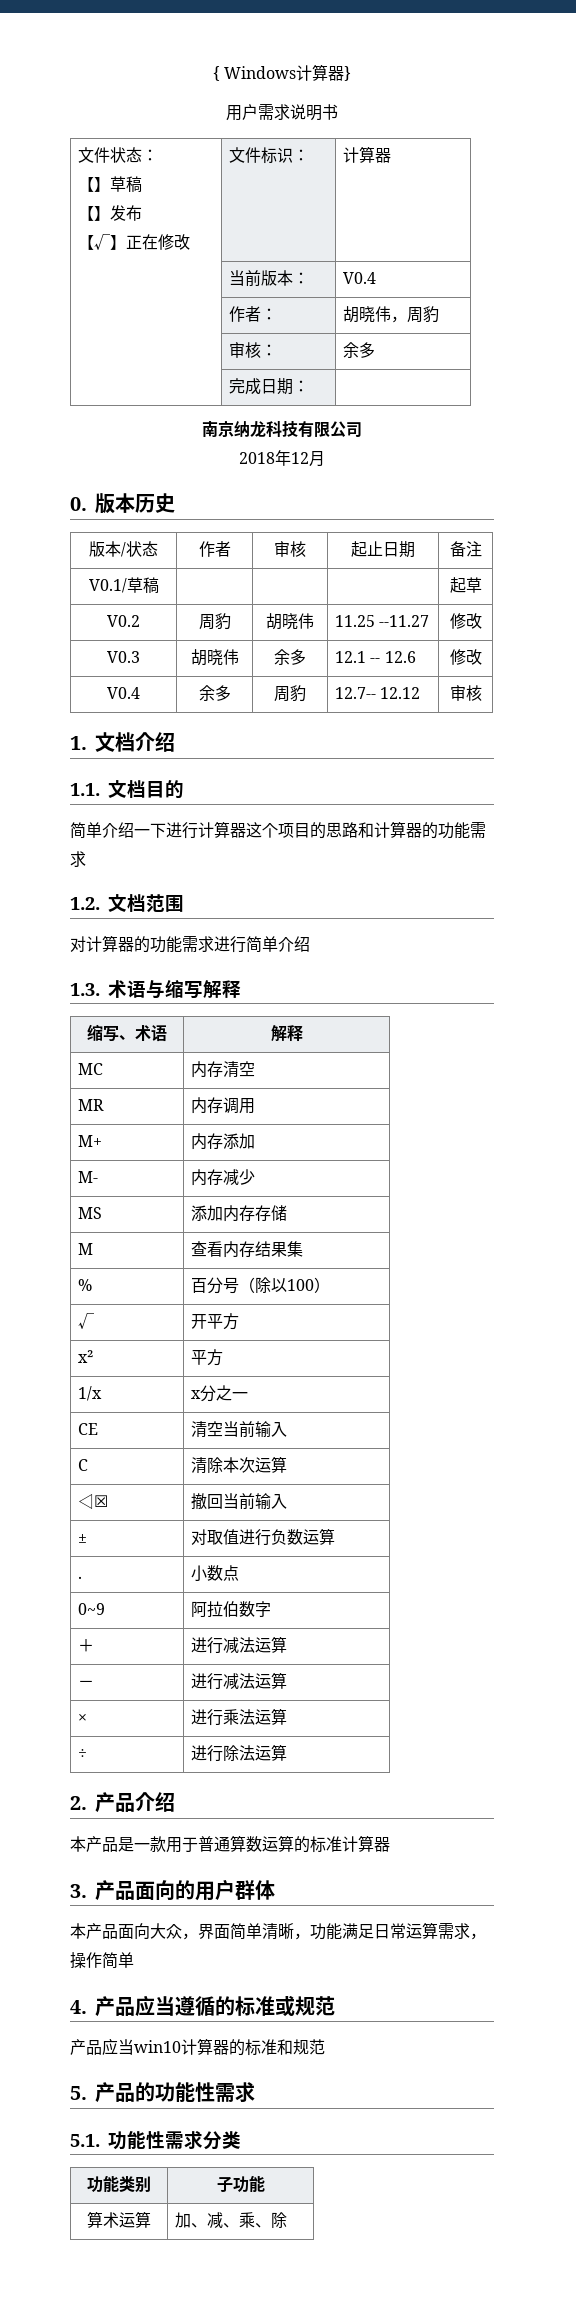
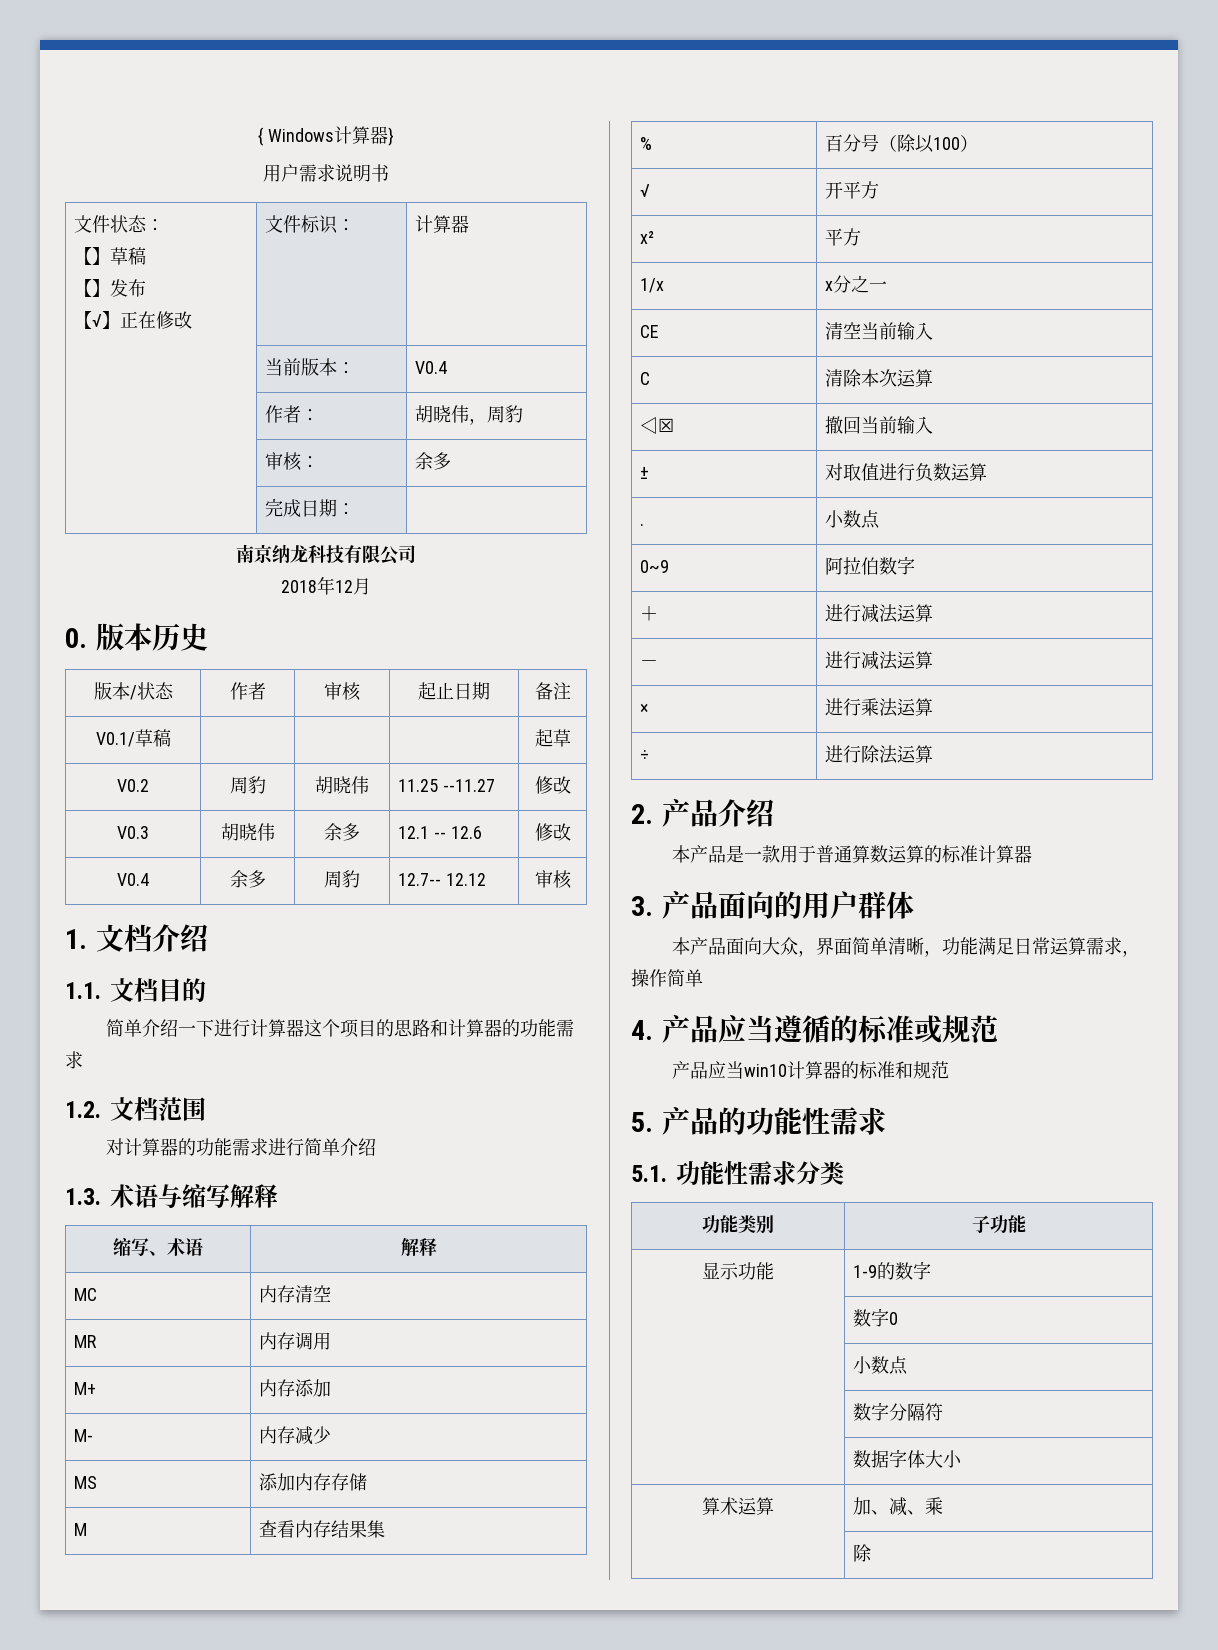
+ 显示功能 | 1-9的数字
+ | 数字0
+ | 小数点
+ | 数字分隔符
+ | 数据字体大小
- 算术运算 | 加、减、乘、除
+ 算术运算 | 加、减、乘
+ | 除

